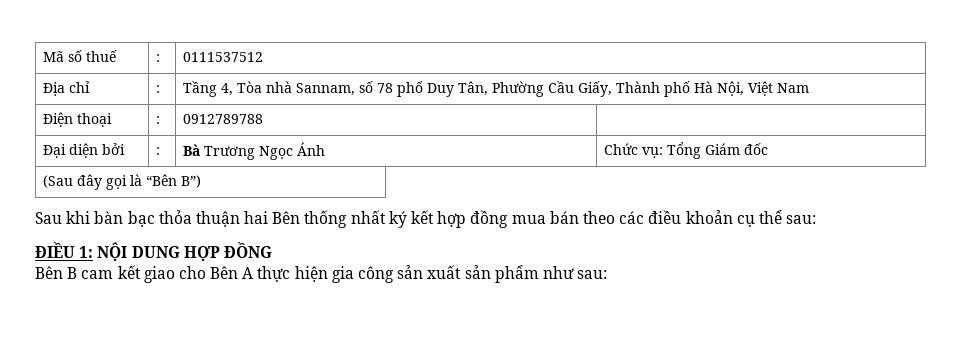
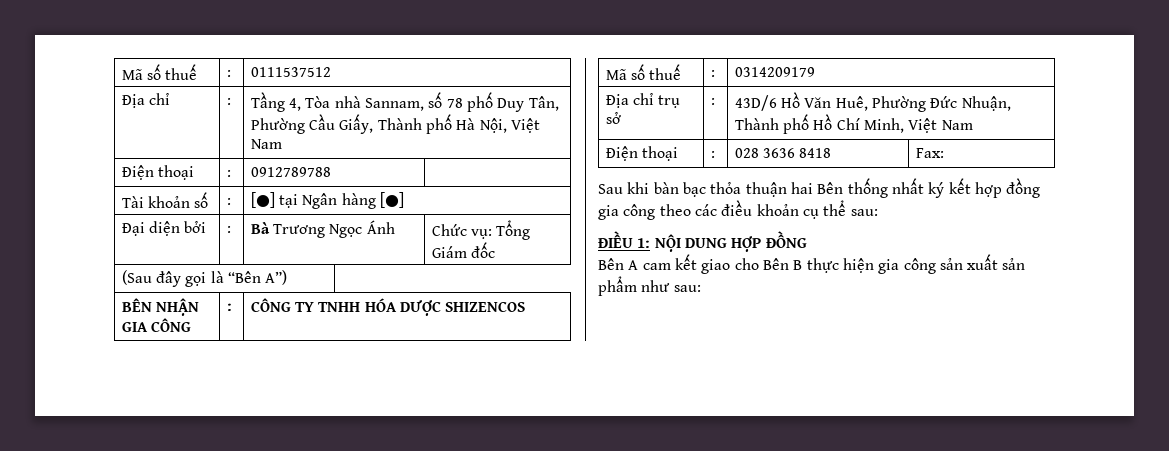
+ Tài khoản số | : | [●] tại Ngân hàng [●]
- (Sau đây gọi là “Bên B”)
+ (Sau đây gọi là “Bên A”)
+ BÊN NHẬN GIA CÔNG | : | CÔNG TY TNHH HÓA DƯỢC SHIZENCOS
+ Mã số thuế | : | 0314209179
+ Địa chỉ trụ sở | : | 43D/6 Hồ Văn Huê, Phường Đức Nhuận, Thành phố Hồ Chí Minh, Việt Nam
+ Điện thoại | : | 028 3636 8418 | Fax:
- Sau khi bàn bạc thỏa thuận hai Bên thống nhất ký kết hợp đồng mua bán theo các điều khoản cụ thể sau:
+ Sau khi bàn bạc thỏa thuận hai Bên thống nhất ký kết hợp đồng gia công theo các điều khoản cụ thể sau:
- Bên B cam kết giao cho Bên A thực hiện gia công sản xuất sản phẩm như sau:
+ Bên A cam kết giao cho Bên B thực hiện gia công sản xuất sản phẩm như sau:

